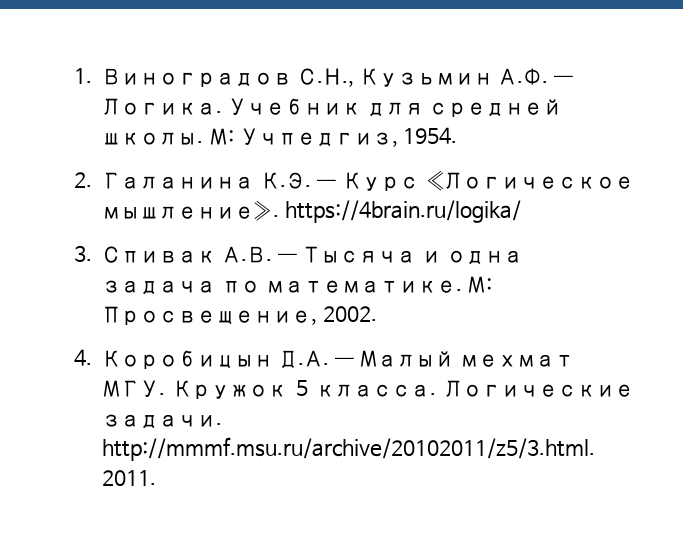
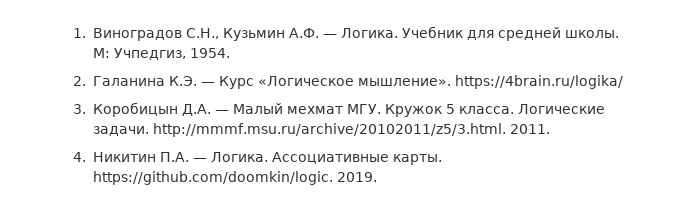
- 3. Спивак А.В. — Тысяча и одна задача по математике. М: Просвещение, 2002.
- 4. Коробицын Д.А. — Малый мехмат МГУ. Кружок 5 класса.
+ 3. Коробицын Д.А. — Малый мехмат МГУ. Кружок 5 класса.
+ 4. Никитин П.А. — Логика. Ассоциативные карты. https://github.com/doomkin/logic. 2019.

